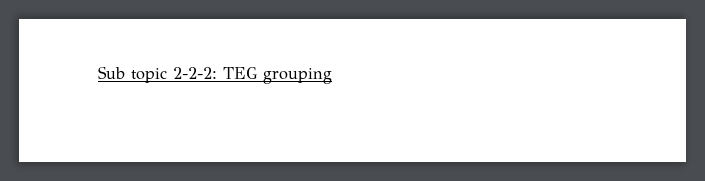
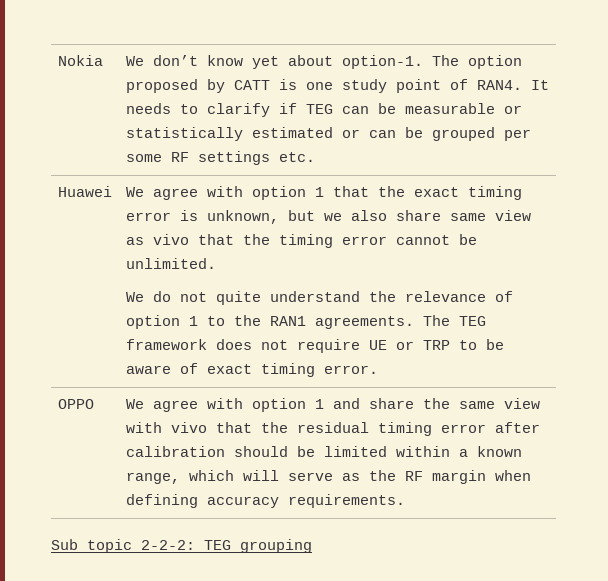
+ Nokia | We don’t know yet about option-1. The option proposed by CATT is one study point of RAN4. It needs to clarify if TEG can be measurable or statistically estimated or can be grouped per some RF settings etc.
+ Huawei | We agree with option 1 that the exact timing error is unknown, but we also share same view as vivo that the timing error cannot be unlimited.
+ We do not quite understand the relevance of option 1 to the RAN1 agreements. The TEG framework does not require UE or TRP to be aware of exact timing error.
+ OPPO | We agree with option 1 and share the same view with vivo that the residual timing error after calibration should be limited within a known range, which will serve as the RF margin when defining accuracy requirements.

